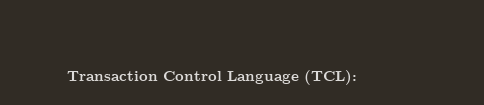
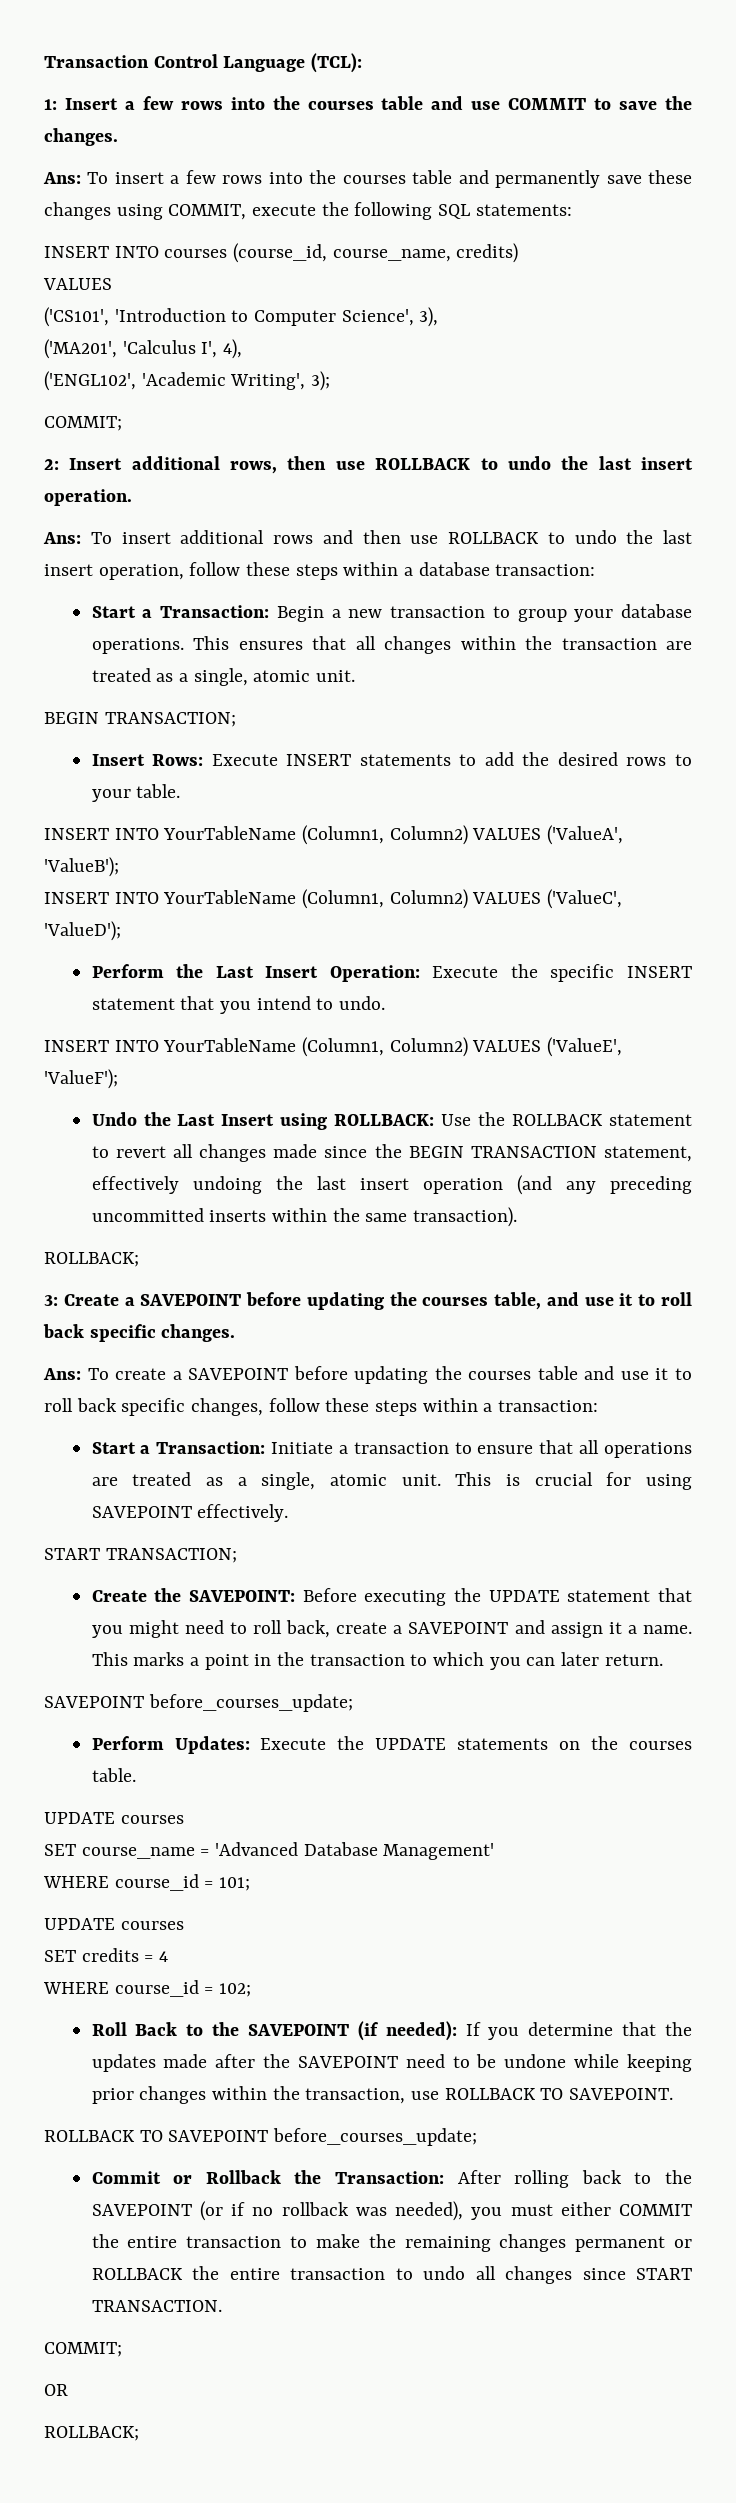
+ 1: Insert a few rows into the courses table and use COMMIT to save the changes.
+ Ans: To insert a few rows into the courses table and permanently save these changes using COMMIT, execute the following SQL statements:
+ INSERT INTO courses (course_id, course_name, credits)
+ VALUES
+ ('CS101', 'Introduction to Computer Science', 3),
+ ('MA201', 'Calculus I', 4),
+ ('ENGL102', 'Academic Writing', 3);
+ COMMIT;
+ 2: Insert additional rows, then use ROLLBACK to undo the last insert operation.
+ Ans: To insert additional rows and then use ROLLBACK to undo the last insert operation, follow these steps within a database transaction:
+ Start a Transaction: Begin a new transaction to group your database operations. This ensures that all changes within the transaction are treated as a single, atomic unit.
+ BEGIN TRANSACTION;
+ Insert Rows: Execute INSERT statements to add the desired rows to your table.
+ INSERT INTO YourTableName (Column1, Column2) VALUES ('ValueA', 'ValueB');
+ INSERT INTO YourTableName (Column1, Column2) VALUES ('ValueC', 'ValueD');
+ Perform the Last Insert Operation: Execute the specific INSERT statement that you intend to undo.
+ INSERT INTO YourTableName (Column1, Column2) VALUES ('ValueE', 'ValueF');
+ Undo the Last Insert using ROLLBACK: Use the ROLLBACK statement to revert all changes made since the BEGIN TRANSACTION statement, effectively undoing the last insert operation (and any preceding uncommitted inserts within the same transaction).
+ ROLLBACK;
+ 3: Create a SAVEPOINT before updating the courses table, and use it to roll back specific changes.
+ Ans: To create a SAVEPOINT before updating the courses table and use it to roll back specific changes, follow these steps within a transaction:
+ Start a Transaction: Initiate a transaction to ensure that all operations are treated as a single, atomic unit. This is crucial for using SAVEPOINT effectively.
+ START TRANSACTION;
+ Create the SAVEPOINT: Before executing the UPDATE statement that you might need to roll back, create a SAVEPOINT and assign it a name. This marks a point in the transaction to which you can later return.
+ SAVEPOINT before_courses_update;
+ Perform Updates: Execute the UPDATE statements on the courses table.
+ UPDATE courses
+ SET course_name = 'Advanced Database Management'
+ WHERE course_id = 101;
+ UPDATE courses
+ SET credits = 4
+ WHERE course_id = 102;
+ Roll Back to the SAVEPOINT (if needed): If you determine that the updates made after the SAVEPOINT need to be undone while keeping prior changes within the transaction, use ROLLBACK TO SAVEPOINT.
+ ROLLBACK TO SAVEPOINT before_courses_update;
+ Commit or Rollback the Transaction: After rolling back to the SAVEPOINT (or if no rollback was needed), you must either COMMIT the entire transaction to make the remaining changes permanent or ROLLBACK the entire transaction to undo all changes since START TRANSACTION.
+ COMMIT;
+ OR
+ ROLLBACK;

